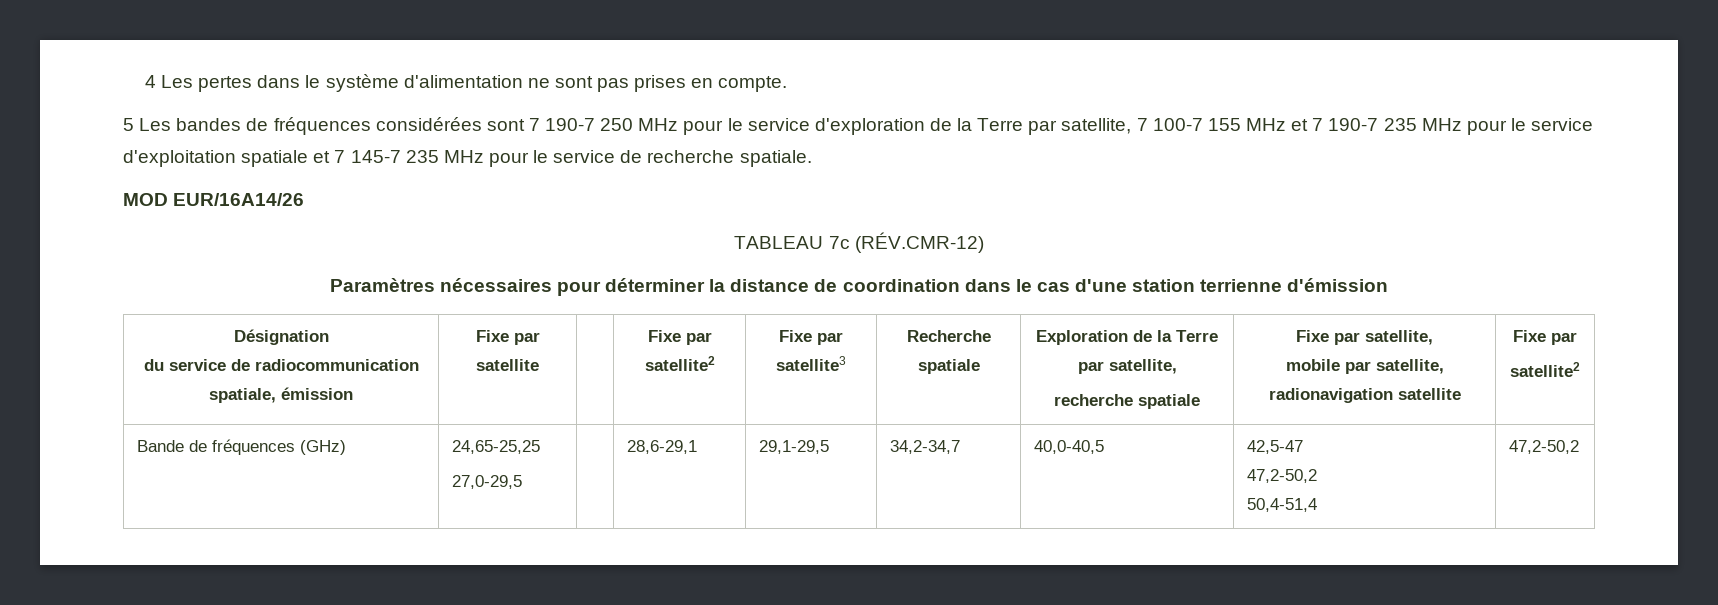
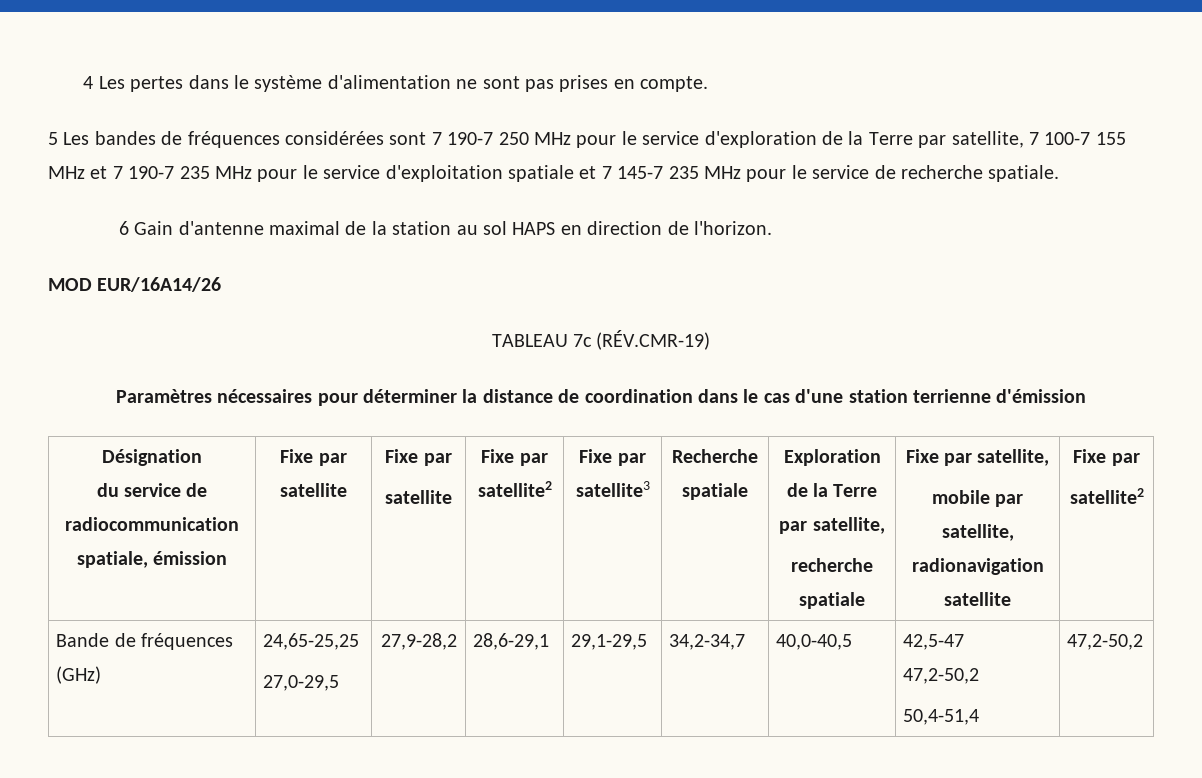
+ 6 Gain d'antenne maximal de la station au sol HAPS en direction de l'horizon.
- TABLEAU 7c (RÉV.CMR-12)
+ TABLEAU 7c (RÉV.CMR-19)
  Désignation
- du service de radiocommunication spatiale, émission | Fixe par satellite | | Fixe par satellite2 | Fixe par satellite3 | Recherche spatiale | Exploration de la Terre par satellite,
+ du service de radiocommunication spatiale, émission | Fixe par satellite | Fixe par
+ satellite | Fixe par satellite2 | Fixe par satellite3 | Recherche spatiale | Exploration de la Terre par satellite,
  Bande de fréquences (GHz) | 24,65-25,25
- 27,0-29,5 | | 28,6-29,1 | 29,1-29,5 | 34,2-34,7 | 40,0-40,5 | 42,5-47
+ 27,0-29,5 | 27,9-28,2 | 28,6-29,1 | 29,1-29,5 | 34,2-34,7 | 40,0-40,5 | 42,5-47

